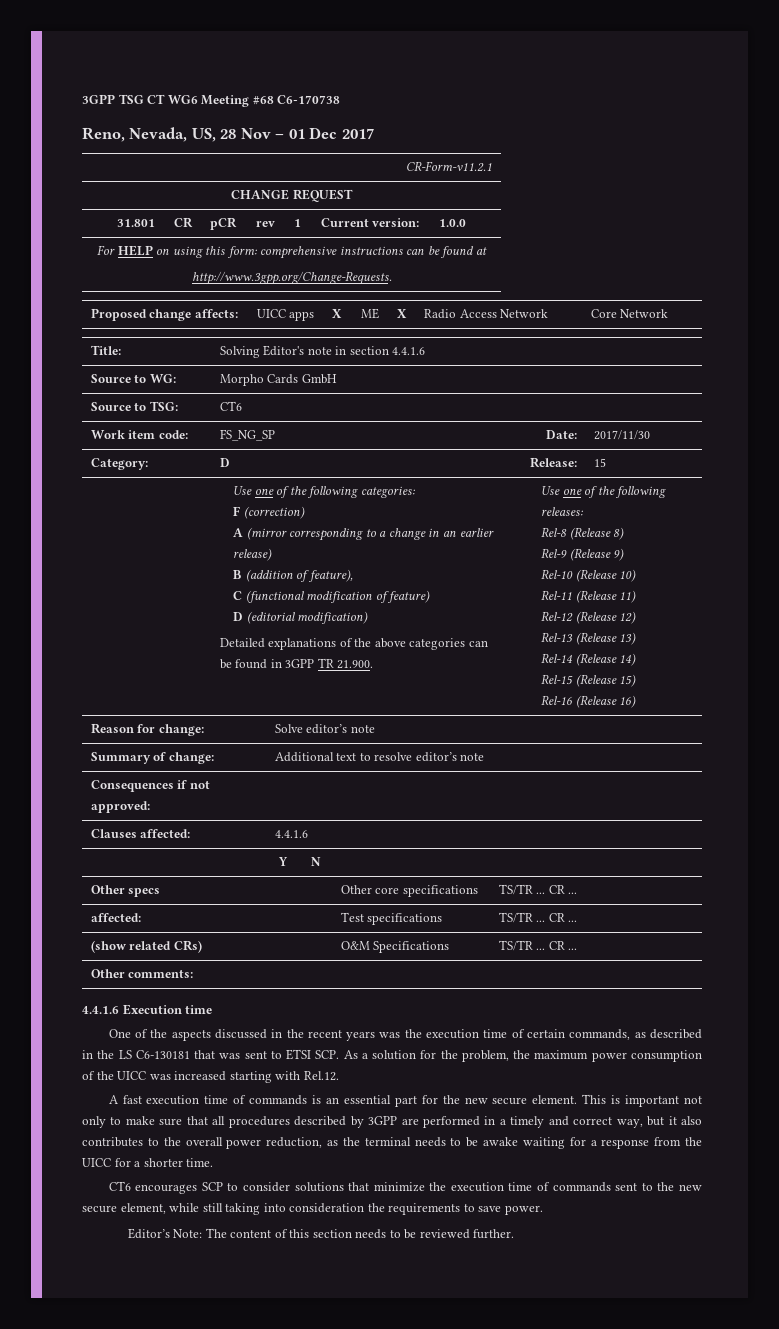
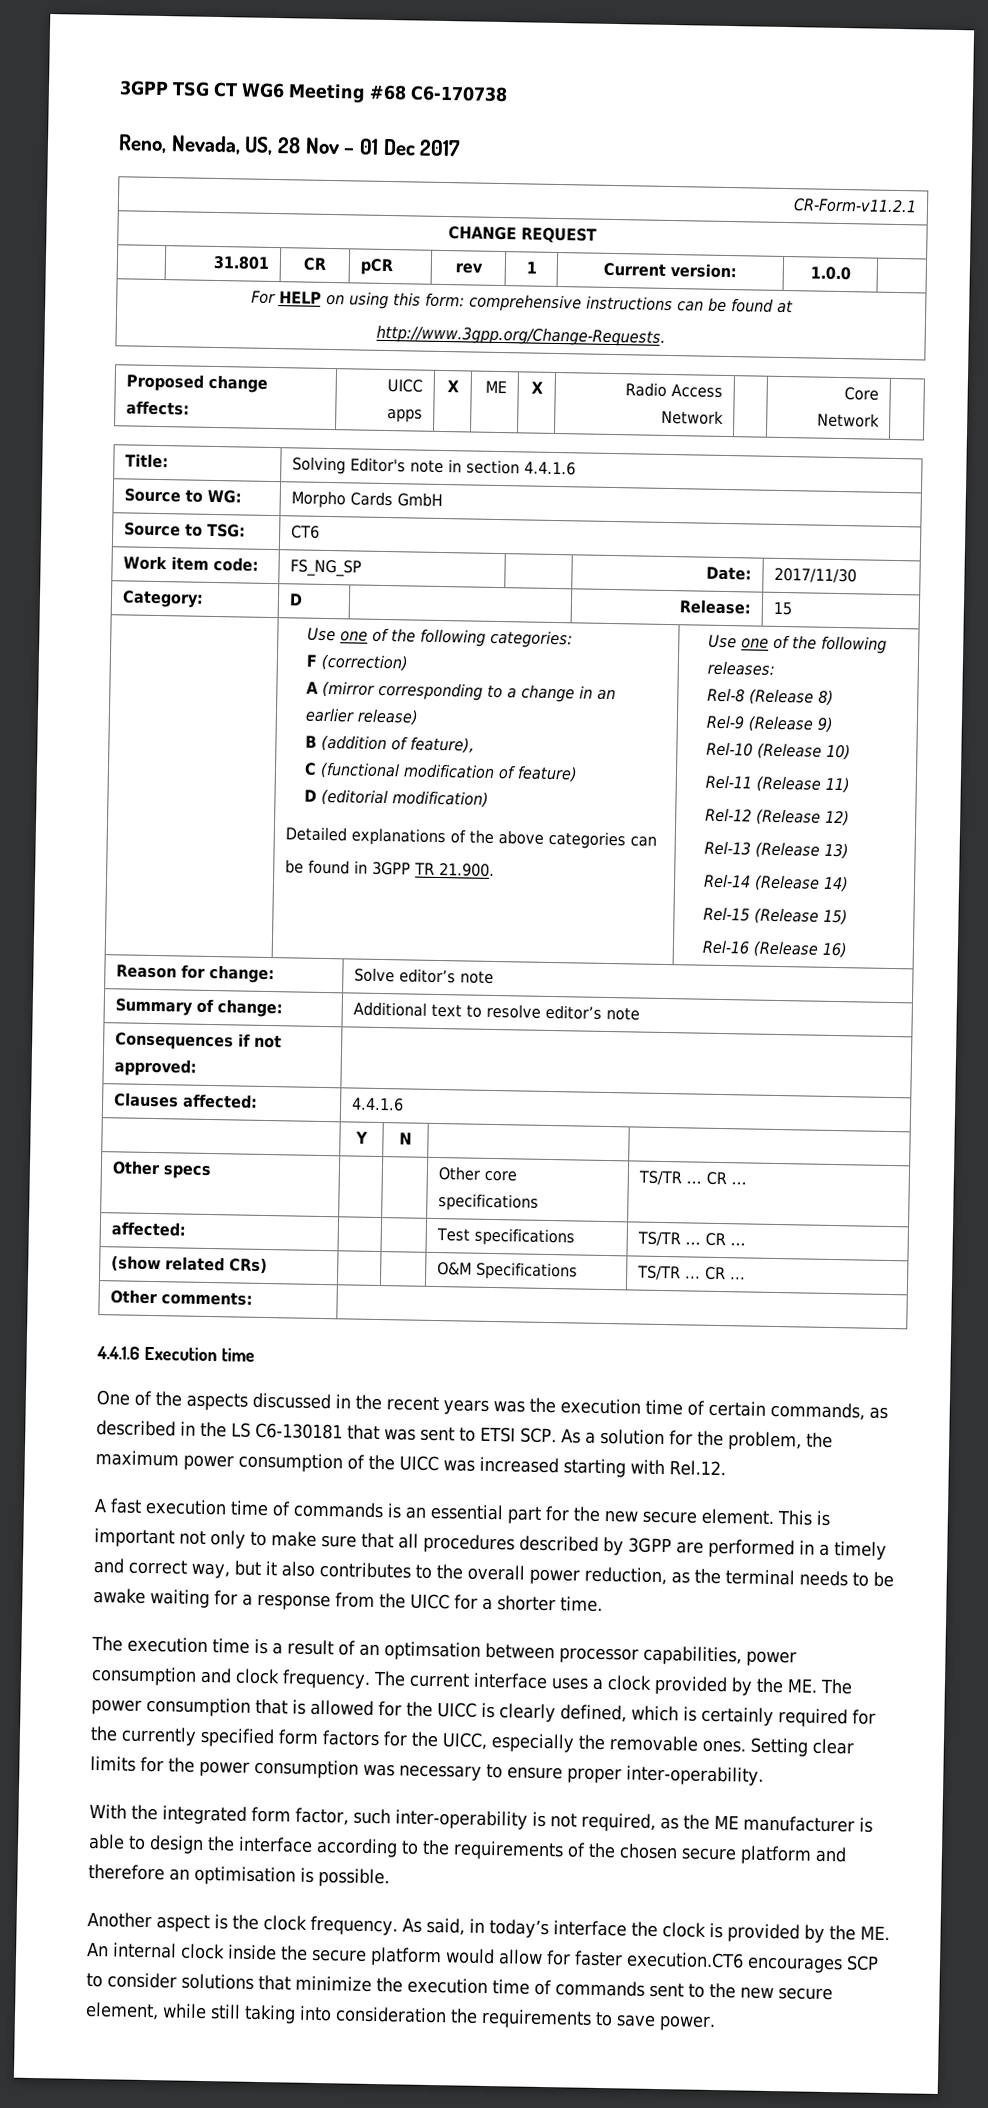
- CT6 encourages SCP to consider solutions that minimize the execution time of commands sent to the new secure element, while still taking into consideration the requirements to save power.
+ The execution time is a result of an optimsation between processor capabilities, power consumption and clock frequency. The current interface uses a clock provided by the ME. The power consumption that is allowed for the UICC is clearly defined, which is certainly required for the currently specified form factors for the UICC, especially the removable ones. Setting clear limits for the power consumption was necessary to ensure proper inter-operability.
+ With the integrated form factor, such inter-operability is not required, as the ME manufacturer is able to design the interface according to the requirements of the chosen secure platform and therefore an optimisation is possible.
+ Another aspect is the clock frequency. As said, in today’s interface the clock is provided by the ME. An internal clock inside the secure platform would allow for faster execution.CT6 encourages SCP to consider solutions that minimize the execution time of commands sent to the new secure element, while still taking into consideration the requirements to save power.
- Editor’s Note: The content of this section needs to be reviewed further.

